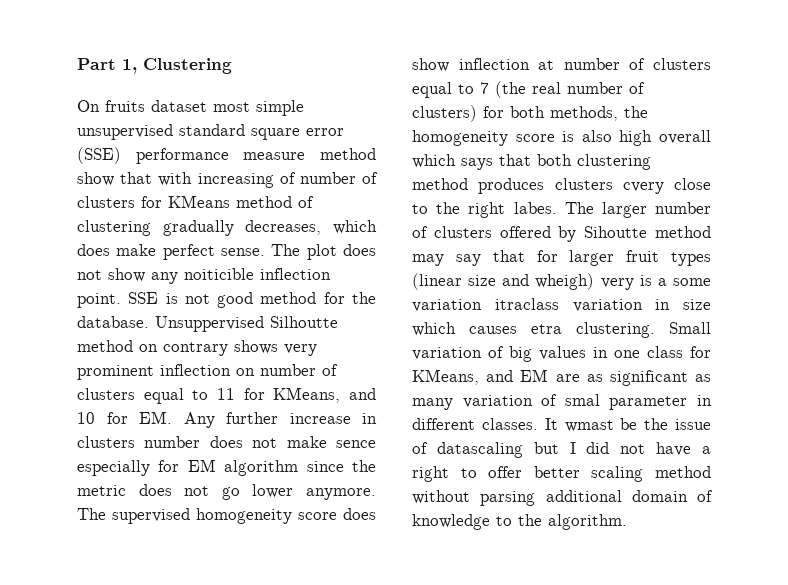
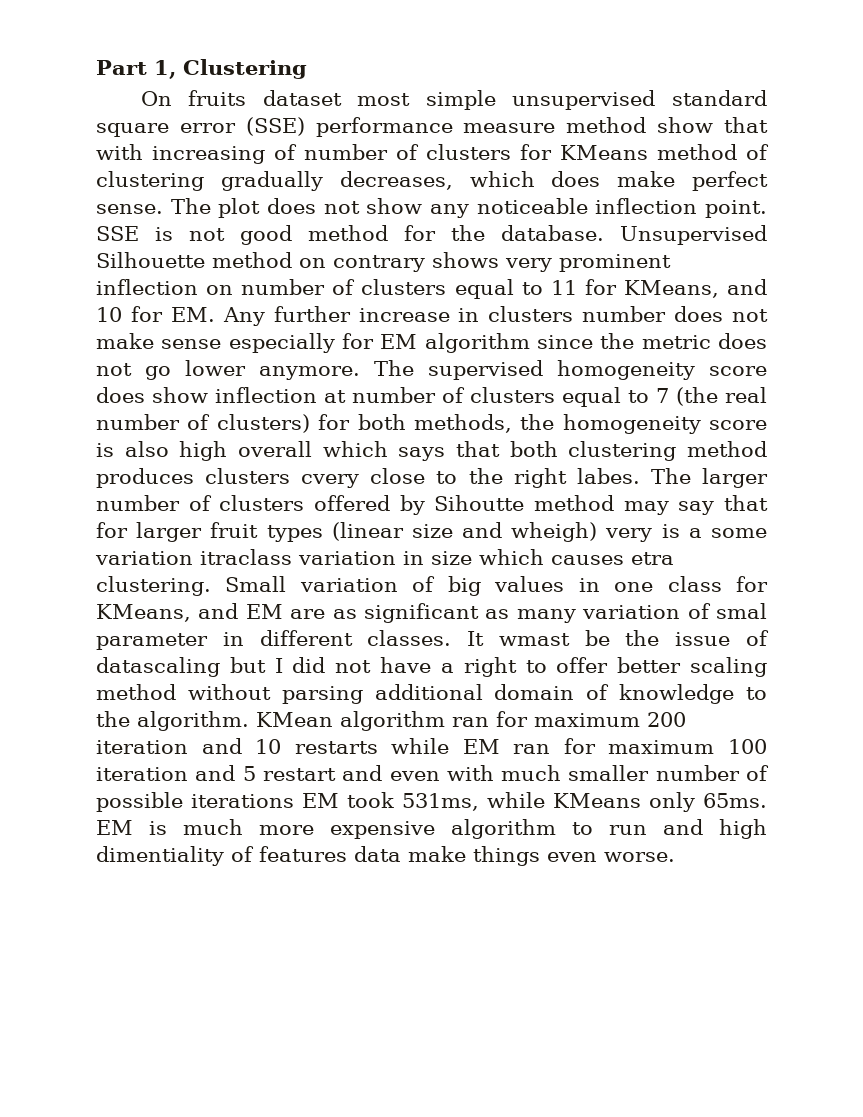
- The plot does not show any noiticible inflection point.
+ The plot does not show any noticeable inflection point.
- Unsuppervised Silhoutte method on contrary shows very prominent inflection on number of clusters equal to 11 for KMeans, and 10 for EM. Any further increase in clusters number does not make sence especially for EM algorithm since the metric does not go lower anymore.
+ Unsupervised Silhouette method on contrary shows very prominent inflection on number of clusters equal to 11 for KMeans, and 10 for EM. Any further increase in clusters number does not make sense especially for EM algorithm since the metric does not go lower anymore.
+ KMean algorithm ran for maximum 200 iteration and 10 restarts while EM ran for maximum 100 iteration and 5 restart and even with much smaller number of possible iterations EM took 531ms, while KMeans only 65ms. EM is much more expensive algorithm to run and high dimentiality of features data make things even worse.

